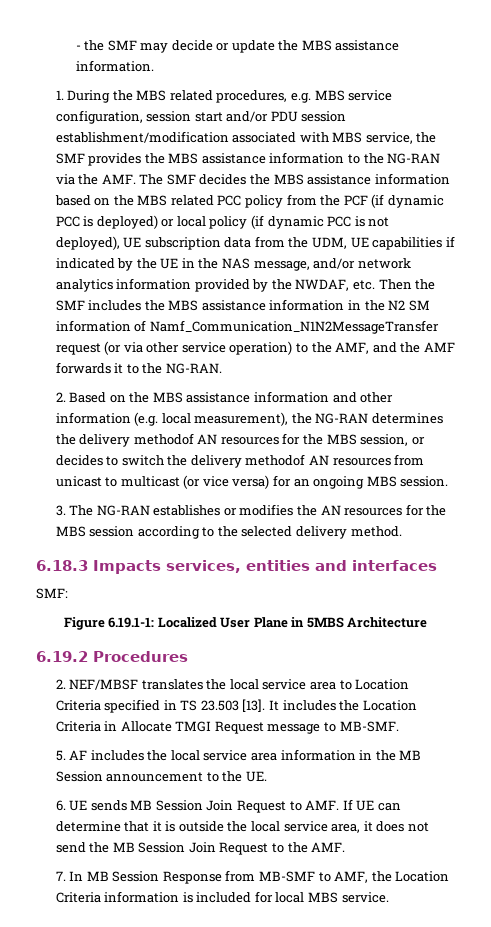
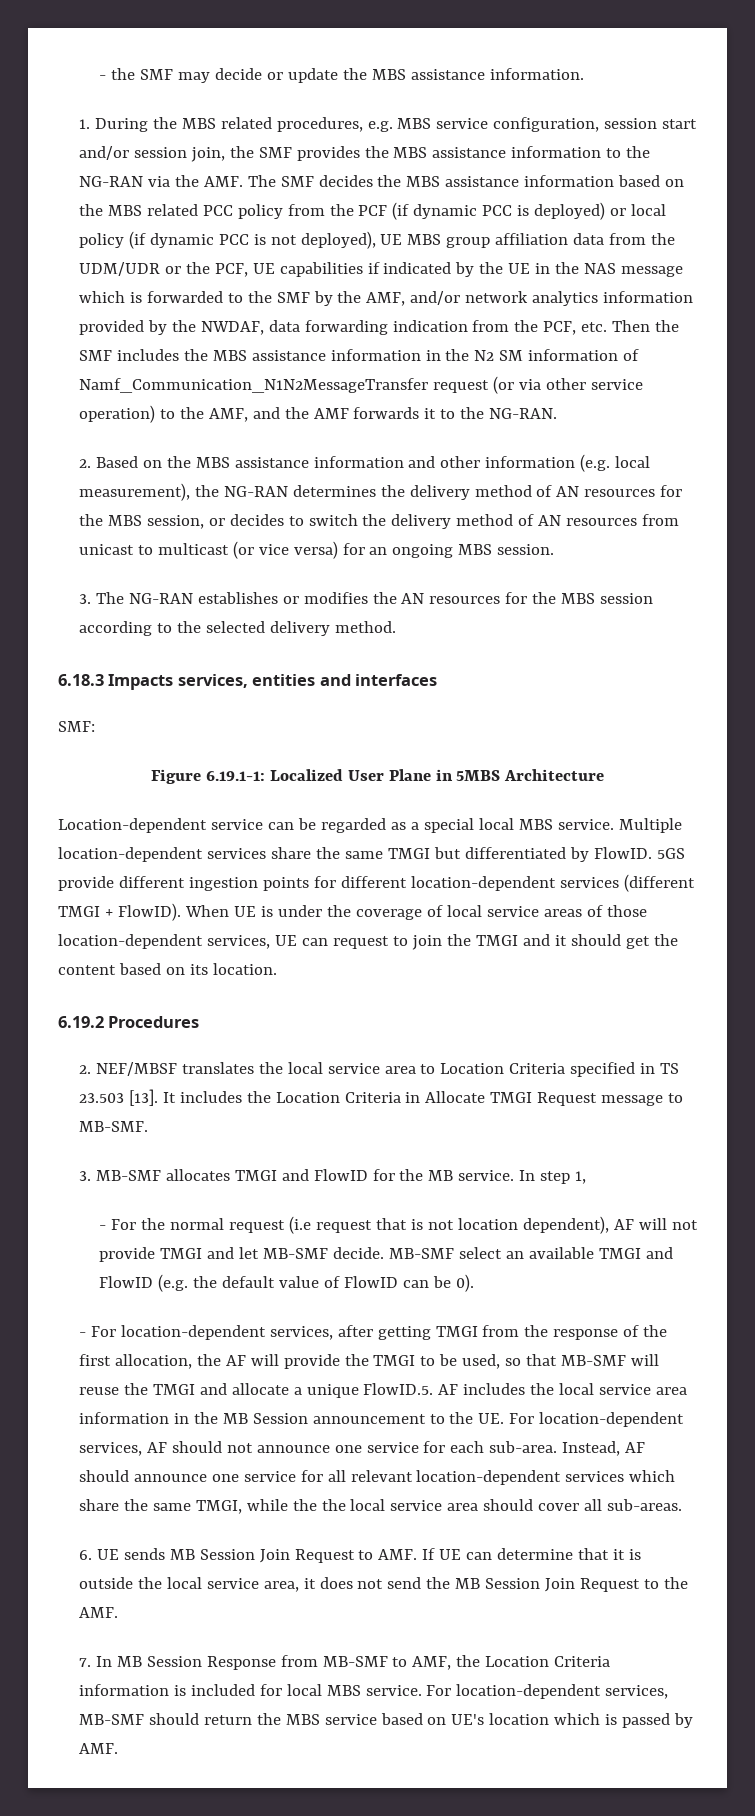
- 1. During the MBS related procedures, e.g. MBS service configuration, session start and/or PDU session establishment/modification associated with MBS service, the SMF provides the MBS assistance information to the NG-RAN via the AMF. The SMF decides the MBS assistance information based on the MBS related PCC policy from the PCF (if dynamic PCC is deployed) or local policy (if dynamic PCC is not deployed), UE subscription data from the UDM, UE capabilities if indicated by the UE in the NAS message, and/or network analytics information provided by the NWDAF, etc. Then the SMF includes the MBS assistance information in the N2 SM information of Namf_Communication_N1N2MessageTransfer request (or via other service operation) to the AMF, and the AMF forwards it to the NG-RAN.
+ 1. During the MBS related procedures, e.g. MBS service configuration, session start and/or session join, the SMF provides the MBS assistance information to the NG-RAN via the AMF. The SMF decides the MBS assistance information based on the MBS related PCC policy from the PCF (if dynamic PCC is deployed) or local policy (if dynamic PCC is not deployed), UE MBS group affiliation data from the UDM/UDR or the PCF, UE capabilities if indicated by the UE in the NAS message which is forwarded to the SMF by the AMF, and/or network analytics information provided by the NWDAF, data forwarding indication from the PCF, etc. Then the SMF includes the MBS assistance information in the N2 SM information of Namf_Communication_N1N2MessageTransfer request (or via other service operation) to the AMF, and the AMF forwards it to the NG-RAN.
- 2. Based on the MBS assistance information and other information (e.g. local measurement), the NG-RAN determines the delivery methodof AN resources for the MBS session, or decides to switch the delivery methodof AN resources from unicast to multicast (or vice versa) for an ongoing MBS session.
+ 2. Based on the MBS assistance information and other information (e.g. local measurement), the NG-RAN determines the delivery method of AN resources for the MBS session, or decides to switch the delivery method of AN resources from unicast to multicast (or vice versa) for an ongoing MBS session.
+ Location-dependent service can be regarded as a special local MBS service. Multiple location-dependent services share the same TMGI but differentiated by FlowID. 5GS provide different ingestion points for different location-dependent services (different TMGI + FlowID). When UE is under the coverage of local service areas of those location-dependent services, UE can request to join the TMGI and it should get the content based on its location.
- 5. AF includes the local service area information in the MB Session announcement to the UE.
+ 3. MB-SMF allocates TMGI and FlowID for the MB service. In step 1,
+ - For the normal request (i.e request that is not location dependent), AF will not provide TMGI and let MB-SMF decide. MB-SMF select an available TMGI and FlowID (e.g. the default value of FlowID can be 0).
+ - For location-dependent services, after getting TMGI from the response of the first allocation, the AF will provide the TMGI to be used, so that MB-SMF will reuse the TMGI and allocate a unique FlowID.5. AF includes the local service area information in the MB Session announcement to the UE. For location-dependent services, AF should not announce one service for each sub-area. Instead, AF should announce one service for all relevant location-dependent services which share the same TMGI, while the the local service area should cover all sub-areas.
+ For location-dependent services, MB-SMF should return the MBS service based on UE's location which is passed by AMF.

